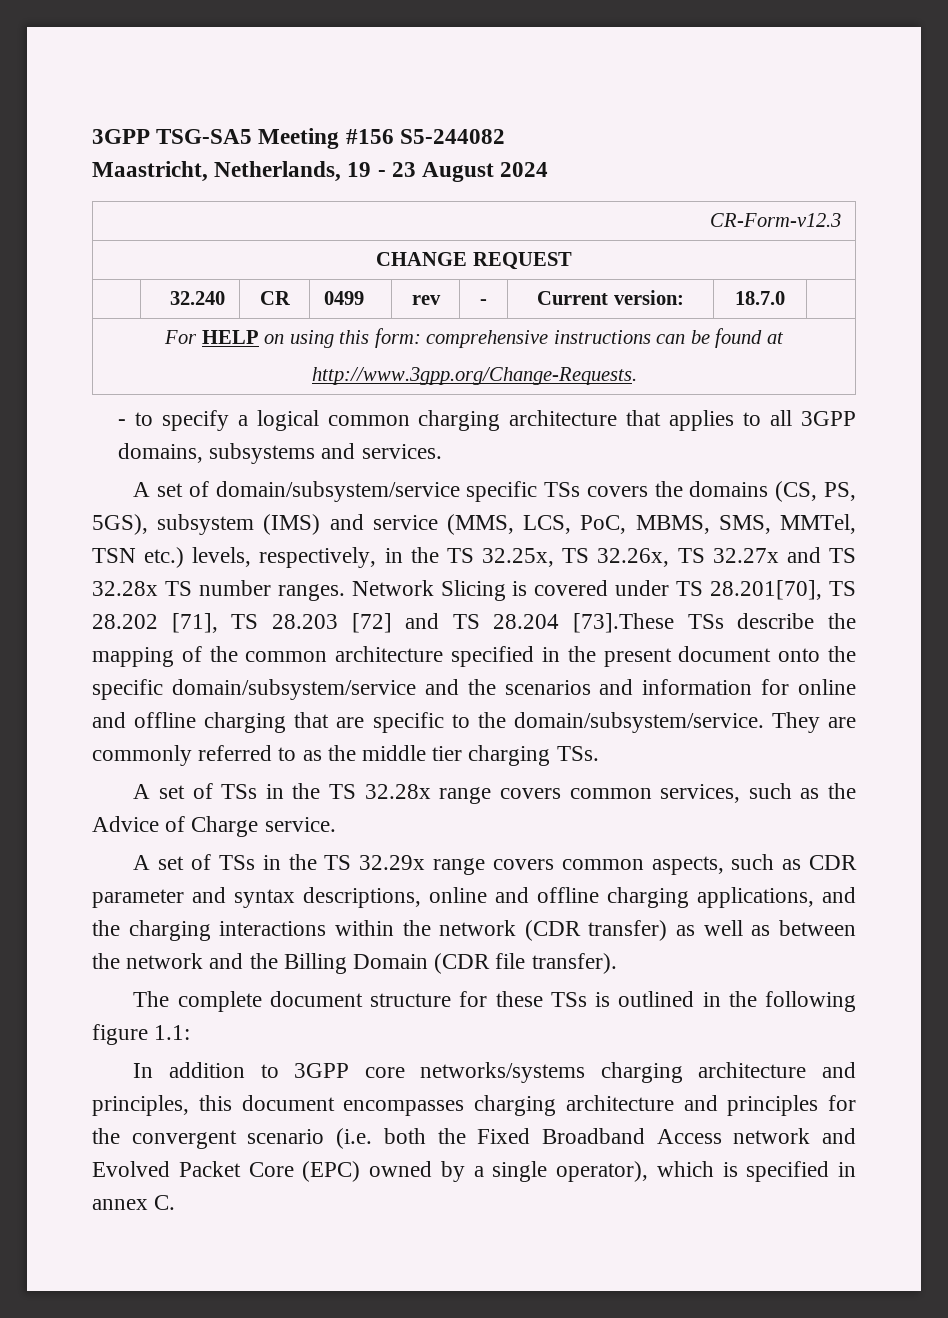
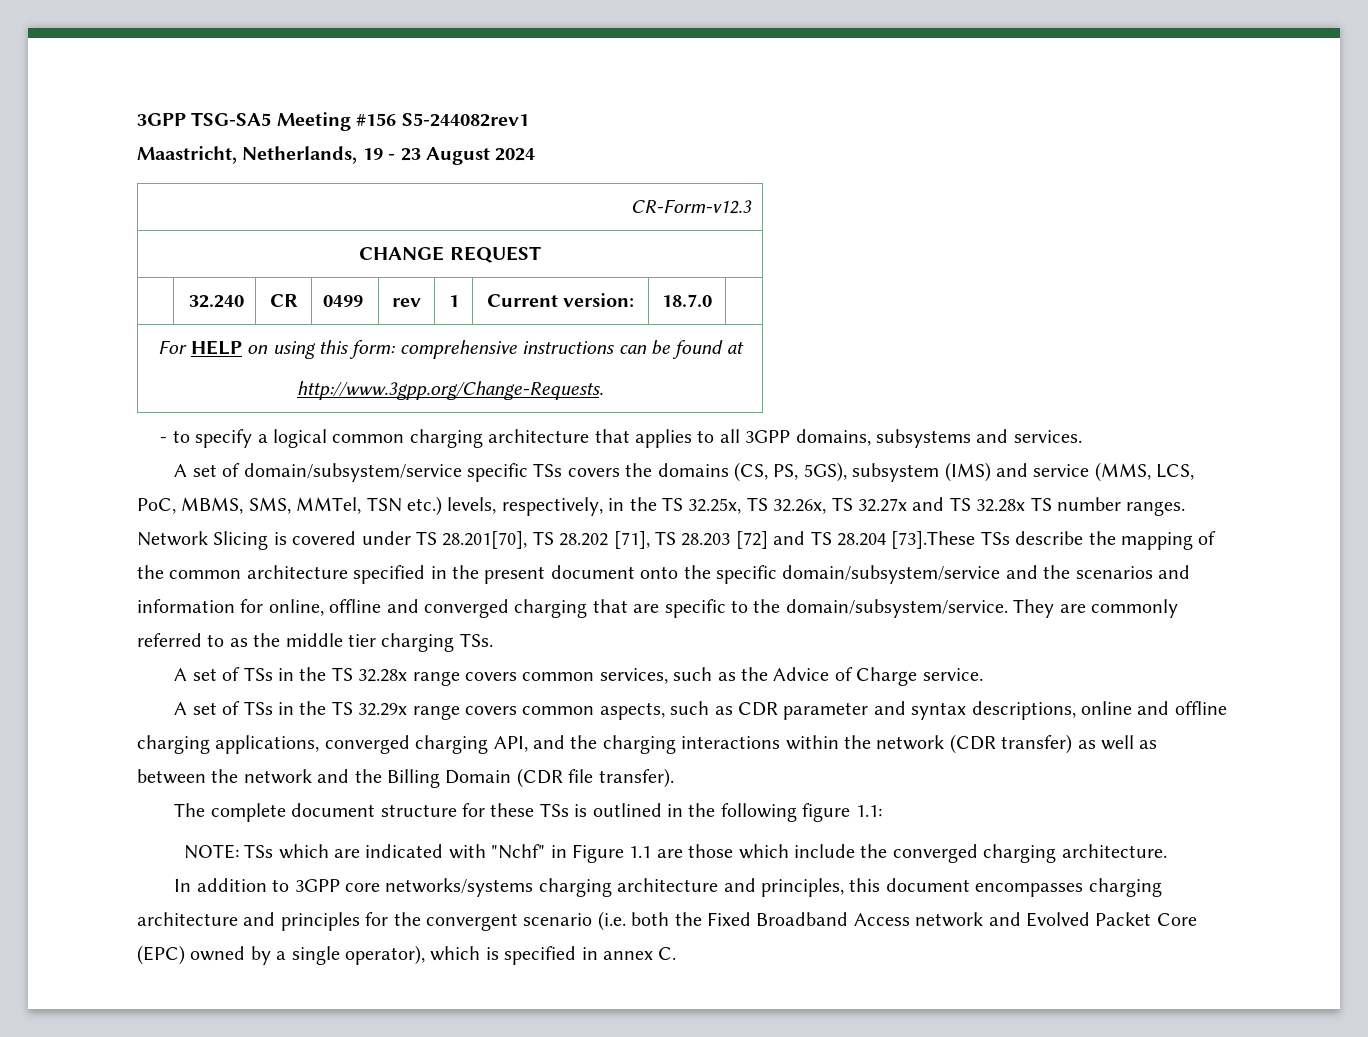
- 3GPP TSG-SA5 Meeting #156 S5-244082
+ 3GPP TSG-SA5 Meeting #156 S5-244082rev1
- | 32.240 | CR | 0499 | rev | - | Current version: | 18.7.0 |
+ | 32.240 | CR | 0499 | rev | 1 | Current version: | 18.7.0 |
- Network Slicing is covered under TS 28.201[70], TS 28.202 [71], TS 28.203 [72] and TS 28.204 [73].These TSs describe the mapping of the common architecture specified in the present document onto the specific domain/subsystem/service and the scenarios and information for online and offline charging that are specific to the domain/subsystem/service.
+ Network Slicing is covered under TS 28.201[70], TS 28.202 [71], TS 28.203 [72] and TS 28.204 [73].These TSs describe the mapping of the common architecture specified in the present document onto the specific domain/subsystem/service and the scenarios and information for online, offline and converged charging that are specific to the domain/subsystem/service.
- A set of TSs in the TS 32.29x range covers common aspects, such as CDR parameter and syntax descriptions, online and offline charging applications, and the charging interactions within the network (CDR transfer) as well as between the network and the Billing Domain (CDR file transfer).
+ A set of TSs in the TS 32.29x range covers common aspects, such as CDR parameter and syntax descriptions, online and offline charging applications, converged charging API, and the charging interactions within the network (CDR transfer) as well as between the network and the Billing Domain (CDR file transfer).
+ NOTE: TSs which are indicated with "Nchf" in Figure 1.1 are those which include the converged charging architecture.

